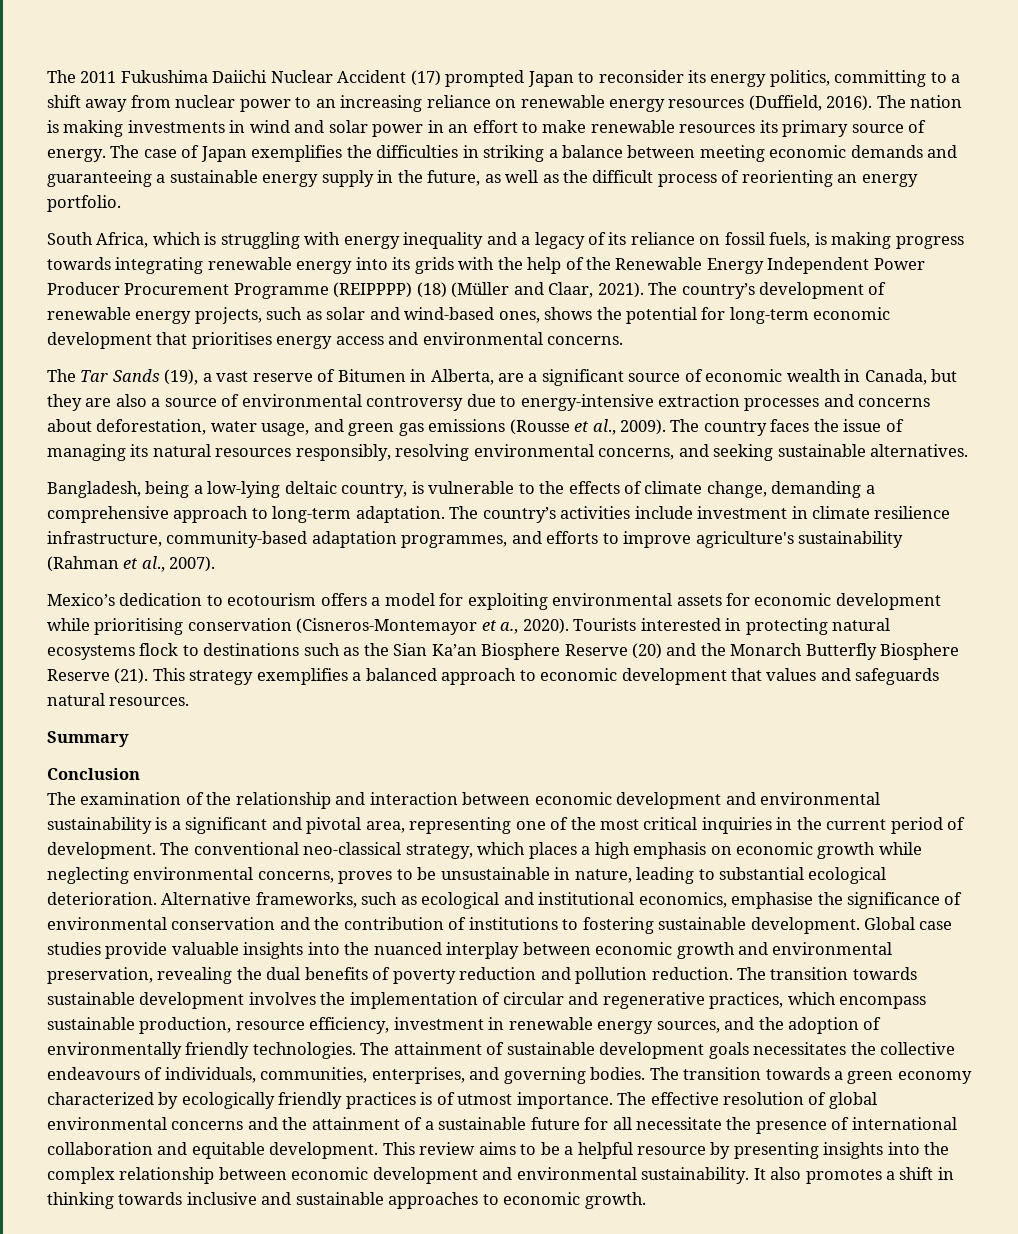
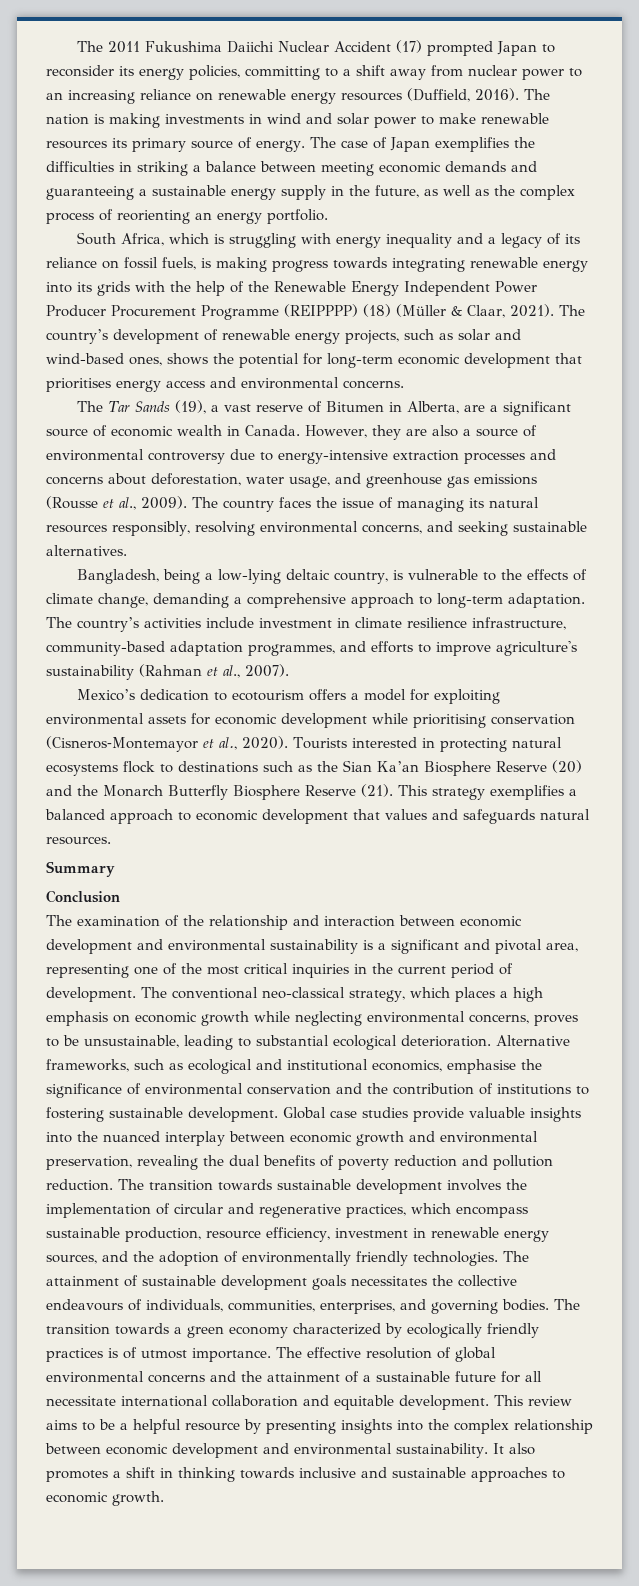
- The 2011 Fukushima Daiichi Nuclear Accident (17) prompted Japan to reconsider its energy politics, committing to a shift away from nuclear power to an increasing reliance on renewable energy resources (Duffield, 2016).
+ The 2011 Fukushima Daiichi Nuclear Accident (17) prompted Japan to reconsider its energy policies, committing to a shift away from nuclear power to an increasing reliance on renewable energy resources (Duffield, 2016).
- The nation is making investments in wind and solar power in an effort to make renewable resources its primary source of energy.
+ The nation is making investments in wind and solar power to make renewable resources its primary source of energy.
- The case of Japan exemplifies the difficulties in striking a balance between meeting economic demands and guaranteeing a sustainable energy supply in the future, as well as the difficult process of reorienting an energy portfolio.
+ The case of Japan exemplifies the difficulties in striking a balance between meeting economic demands and guaranteeing a sustainable energy supply in the future, as well as the complex process of reorienting an energy portfolio.
- South Africa, which is struggling with energy inequality and a legacy of its reliance on fossil fuels, is making progress towards integrating renewable energy into its grids with the help of the Renewable Energy Independent Power Producer Procurement Programme (REIPPPP) (18) (Müller and Claar, 2021).
+ South Africa, which is struggling with energy inequality and a legacy of its reliance on fossil fuels, is making progress towards integrating renewable energy into its grids with the help of the Renewable Energy Independent Power Producer Procurement Programme (REIPPPP) (18) (Müller & Claar, 2021).
- The Tar Sands (19), a vast reserve of Bitumen in Alberta, are a significant source of economic wealth in Canada, but they are also a source of environmental controversy due to energy-intensive extraction processes and concerns about deforestation, water usage, and green gas emissions (Rousse et al., 2009).
+ The Tar Sands (19), a vast reserve of Bitumen in Alberta, are a significant source of economic wealth in Canada. However, they are also a source of environmental controversy due to energy-intensive extraction processes and concerns about deforestation, water usage, and greenhouse gas emissions (Rousse et al., 2009).
- Mexico’s dedication to ecotourism offers a model for exploiting environmental assets for economic development while prioritising conservation (Cisneros‐Montemayor et a., 2020).
+ Mexico’s dedication to ecotourism offers a model for exploiting environmental assets for economic development while prioritising conservation (Cisneros‐Montemayor et al., 2020).
- The conventional neo-classical strategy, which places a high emphasis on economic growth while neglecting environmental concerns, proves to be unsustainable in nature, leading to substantial ecological deterioration.
+ The conventional neo-classical strategy, which places a high emphasis on economic growth while neglecting environmental concerns, proves to be unsustainable, leading to substantial ecological deterioration.
- The effective resolution of global environmental concerns and the attainment of a sustainable future for all necessitate the presence of international collaboration and equitable development.
+ The effective resolution of global environmental concerns and the attainment of a sustainable future for all necessitate international collaboration and equitable development.

